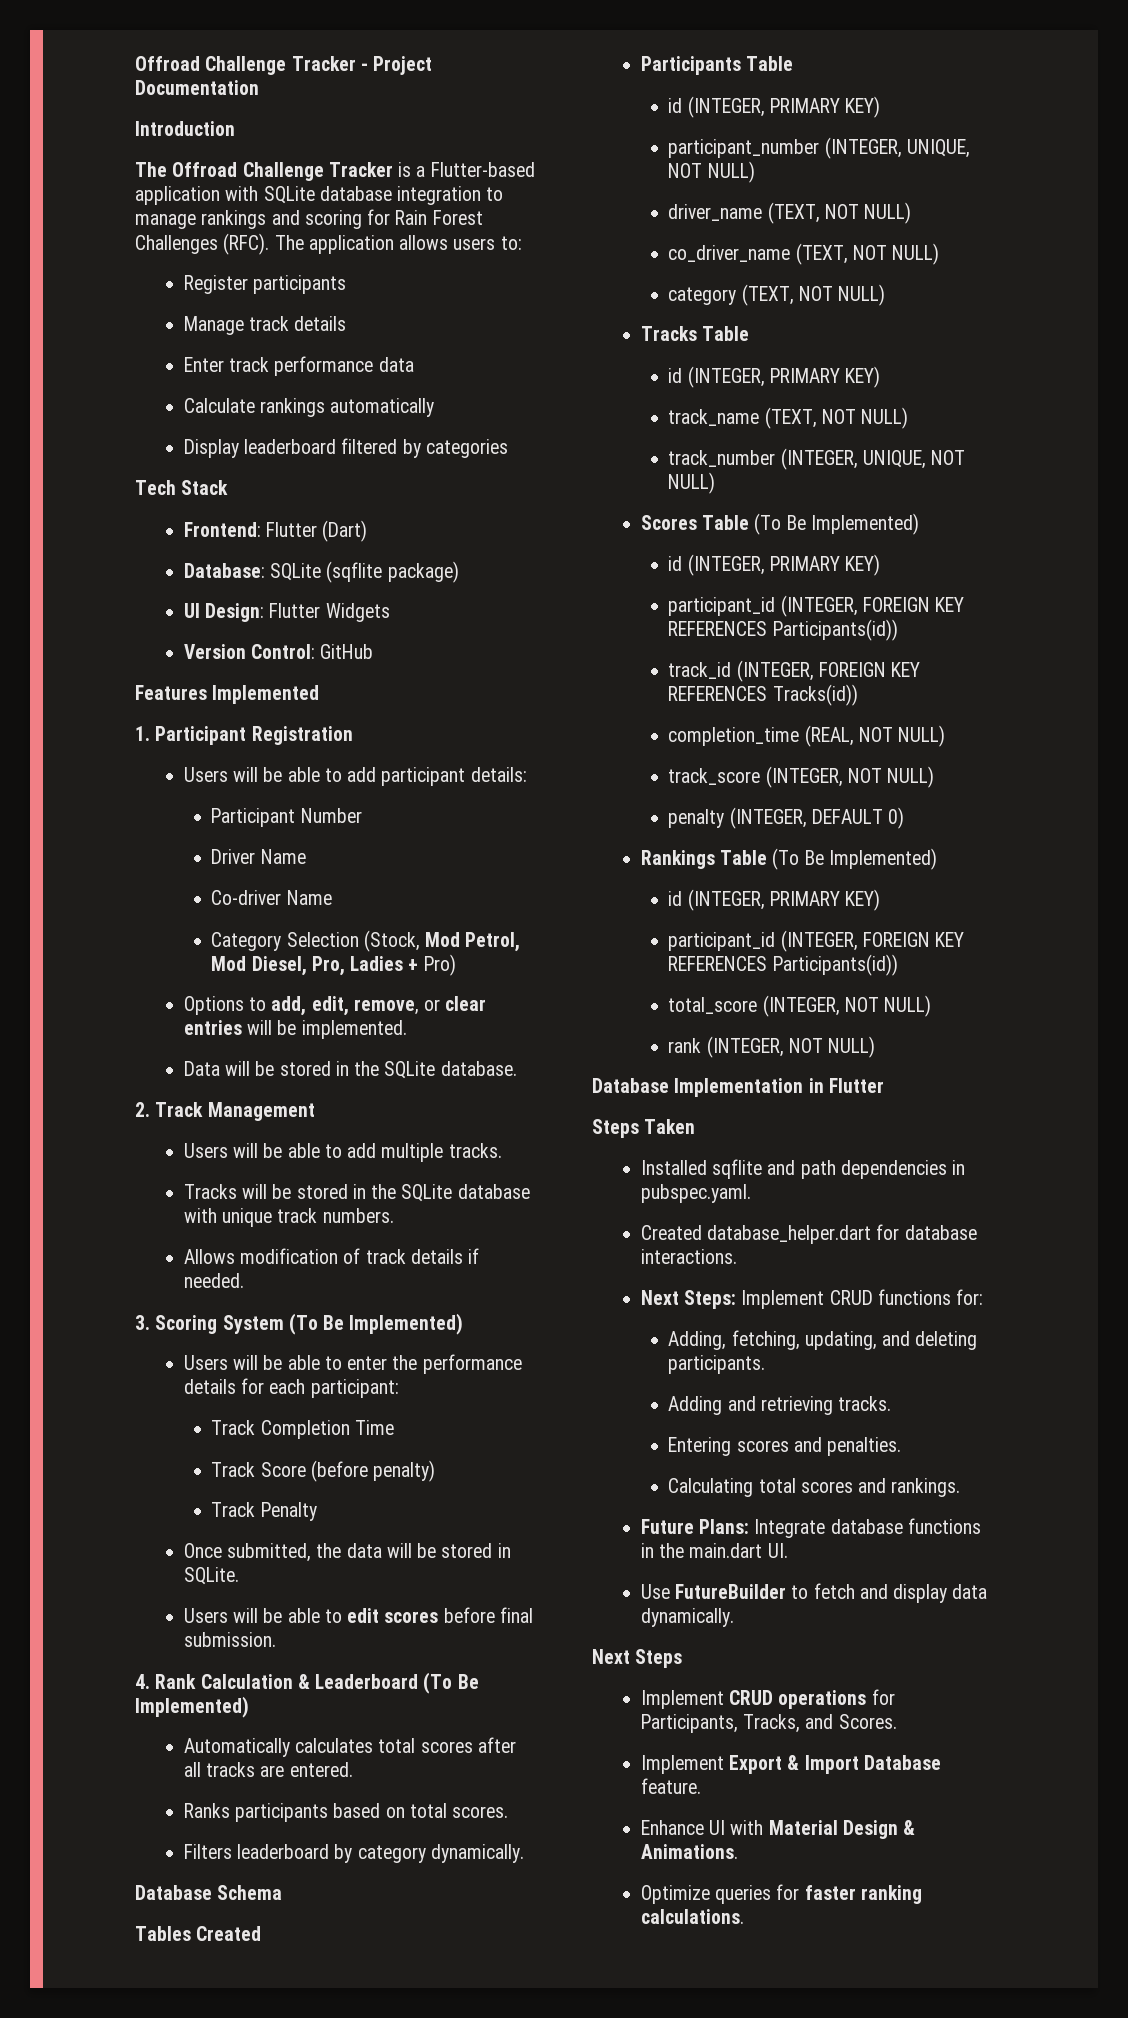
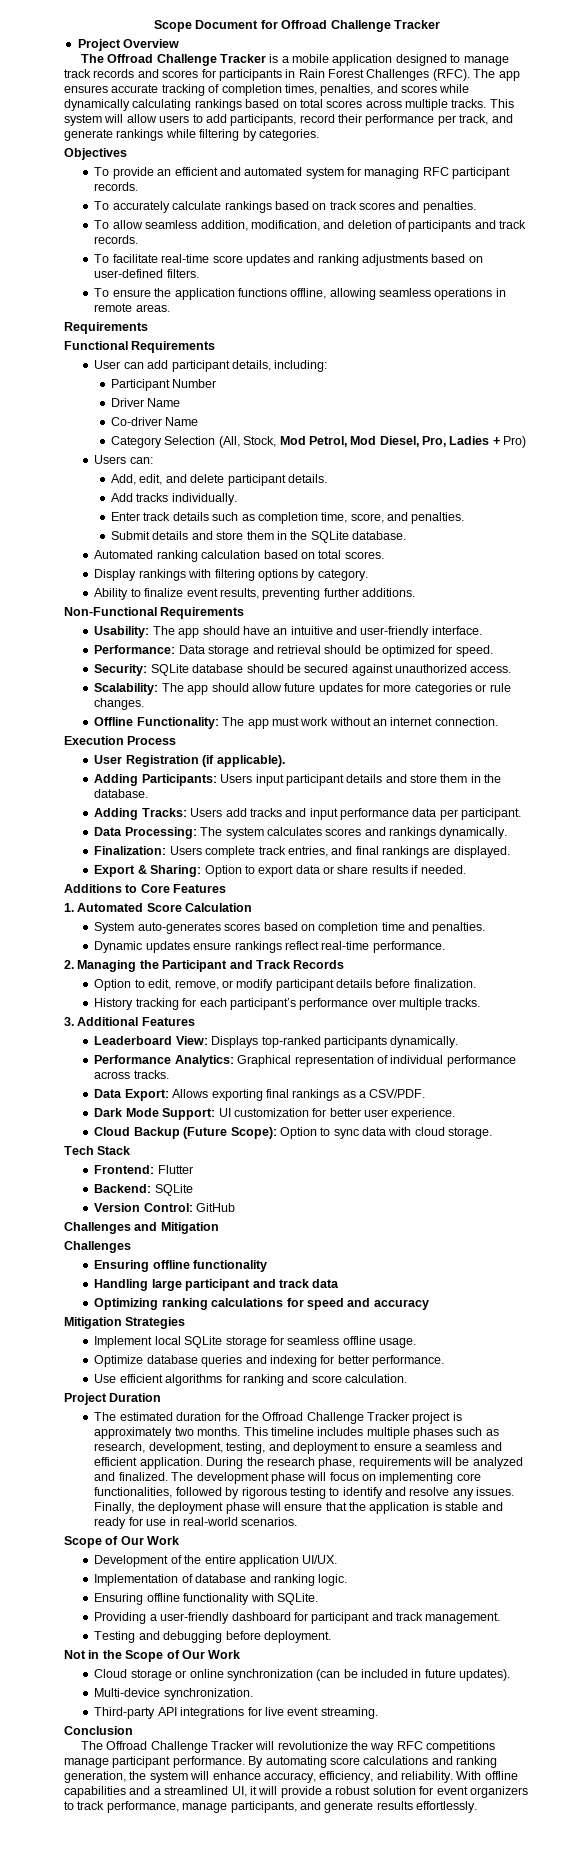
- Offroad Challenge Tracker - Project Documentation
- Introduction
+ Scope Document for Offroad Challenge Tracker
+ Project Overview
- The Offroad Challenge Tracker is a Flutter-based application with SQLite database integration to manage rankings and scoring for Rain Forest Challenges (RFC).
+ The Offroad Challenge Tracker is a mobile application designed to manage track records and scores for participants in Rain Forest Challenges (RFC).
- The application allows users to:
- Register participants
- Manage track details
- Enter track performance data
- Calculate rankings automatically
- Display leaderboard filtered by categories
- Tech Stack
- Frontend: Flutter (Dart)
- Database: SQLite (sqflite package)
- UI Design: Flutter Widgets
- Version Control: GitHub
- Features Implemented
- 1. Participant Registration
- Users will be able to add participant details:
+ The app ensures accurate tracking of completion times, penalties, and scores while dynamically calculating rankings based on total scores across multiple tracks. This system will allow users to add participants, record their performance per track, and generate rankings while filtering by categories.
+ Objectives
+ To provide an efficient and automated system for managing RFC participant records.
+ To accurately calculate rankings based on track scores and penalties.
+ To allow seamless addition, modification, and deletion of participants and track records.
+ To facilitate real-time score updates and ranking adjustments based on user-defined filters.
+ To ensure the application functions offline, allowing seamless operations in remote areas.
+ Requirements
+ Functional Requirements
+ User can add participant details, including:
- Category Selection (Stock, Mod Petrol, Mod Diesel, Pro, Ladies + Pro)
+ Category Selection (All, Stock, Mod Petrol, Mod Diesel, Pro, Ladies + Pro)
- Options to add, edit, remove, or clear entries will be implemented.
- Data will be stored in the SQLite database.
- 2. Track Management
- Users will be able to add multiple tracks.
- Tracks will be stored in the SQLite database with unique track numbers.
- Allows modification of track details if needed.
- 3. Scoring System (To Be Implemented)
- Users will be able to enter the performance details for each participant:
- Track Completion Time
- Track Score (before penalty)
- Track Penalty
- Once submitted, the data will be stored in SQLite.
- Users will be able to edit scores before final submission.
- 4. Rank Calculation & Leaderboard (To Be Implemented)
- Automatically calculates total scores after all tracks are entered.
- Ranks participants based on total scores.
- Filters leaderboard by category dynamically.
- Database Schema
- Tables Created
- Participants Table
- id (INTEGER, PRIMARY KEY)
- participant_number (INTEGER, UNIQUE, NOT NULL)
- driver_name (TEXT, NOT NULL)
- co_driver_name (TEXT, NOT NULL)
- category (TEXT, NOT NULL)
- Tracks Table
- id (INTEGER, PRIMARY KEY)
- track_name (TEXT, NOT NULL)
- track_number (INTEGER, UNIQUE, NOT NULL)
- Scores Table (To Be Implemented)
- id (INTEGER, PRIMARY KEY)
- participant_id (INTEGER, FOREIGN KEY REFERENCES Participants(id))
- track_id (INTEGER, FOREIGN KEY REFERENCES Tracks(id))
- completion_time (REAL, NOT NULL)
- track_score (INTEGER, NOT NULL)
- penalty (INTEGER, DEFAULT 0)
- Rankings Table (To Be Implemented)
- id (INTEGER, PRIMARY KEY)
- participant_id (INTEGER, FOREIGN KEY REFERENCES Participants(id))
- total_score (INTEGER, NOT NULL)
- rank (INTEGER, NOT NULL)
- Database Implementation in Flutter
- Steps Taken
- Installed sqflite and path dependencies in pubspec.yaml.
- Created database_helper.dart for database interactions.
- Next Steps: Implement CRUD functions for:
- Adding, fetching, updating, and deleting participants.
- Adding and retrieving tracks.
- Entering scores and penalties.
- Calculating total scores and rankings.
- Future Plans: Integrate database functions in the main.dart UI.
- Use FutureBuilder to fetch and display data dynamically.
- Next Steps
- Implement CRUD operations for Participants, Tracks, and Scores.
- Implement Export & Import Database feature.
- Enhance UI with Material Design & Animations.
- Optimize queries for faster ranking calculations.
+ Users can:
+ Add, edit, and delete participant details.
+ Add tracks individually.
+ Enter track details such as completion time, score, and penalties.
+ Submit details and store them in the SQLite database.
+ Automated ranking calculation based on total scores.
+ Display rankings with filtering options by category.
+ Ability to finalize event results, preventing further additions.
+ Non-Functional Requirements
+ Usability: The app should have an intuitive and user-friendly interface.
+ Performance: Data storage and retrieval should be optimized for speed.
+ Security: SQLite database should be secured against unauthorized access.
+ Scalability: The app should allow future updates for more categories or rule changes.
+ Offline Functionality: The app must work without an internet connection.
+ Execution Process
+ User Registration (if applicable).
+ Adding Participants: Users input participant details and store them in the database.
+ Adding Tracks: Users add tracks and input performance data per participant.
+ Data Processing: The system calculates scores and rankings dynamically.
+ Finalization: Users complete track entries, and final rankings are displayed.
+ Export & Sharing: Option to export data or share results if needed.
+ Additions to Core Features
+ 1. Automated Score Calculation
+ System auto-generates scores based on completion time and penalties.
+ Dynamic updates ensure rankings reflect real-time performance.
+ 2. Managing the Participant and Track Records
+ Option to edit, remove, or modify participant details before finalization.
+ History tracking for each participant’s performance over multiple tracks.
+ 3. Additional Features
+ Leaderboard View: Displays top-ranked participants dynamically.
+ Performance Analytics: Graphical representation of individual performance across tracks.
+ Data Export: Allows exporting final rankings as a CSV/PDF.
+ Dark Mode Support: UI customization for better user experience.
+ Cloud Backup (Future Scope): Option to sync data with cloud storage.
+ Tech Stack
+ Frontend: Flutter
+ Backend: SQLite
+ Version Control: GitHub
+ Challenges and Mitigation
+ Challenges
+ Ensuring offline functionality
+ Handling large participant and track data
+ Optimizing ranking calculations for speed and accuracy
+ Mitigation Strategies
+ Implement local SQLite storage for seamless offline usage.
+ Optimize database queries and indexing for better performance.
+ Use efficient algorithms for ranking and score calculation.
+ Project Duration
+ The estimated duration for the Offroad Challenge Tracker project is approximately two months. This timeline includes multiple phases such as research, development, testing, and deployment to ensure a seamless and efficient application. During the research phase, requirements will be analyzed and finalized. The development phase will focus on implementing core functionalities, followed by rigorous testing to identify and resolve any issues. Finally, the deployment phase will ensure that the application is stable and ready for use in real-world scenarios.
+ Scope of Our Work
+ Development of the entire application UI/UX.
+ Implementation of database and ranking logic.
+ Ensuring offline functionality with SQLite.
+ Providing a user-friendly dashboard for participant and track management.
+ Testing and debugging before deployment.
+ Not in the Scope of Our Work
+ Cloud storage or online synchronization (can be included in future updates).
+ Multi-device synchronization.
+ Third-party API integrations for live event streaming.
+ Conclusion
+ The Offroad Challenge Tracker will revolutionize the way RFC competitions manage participant performance. By automating score calculations and ranking generation, the system will enhance accuracy, efficiency, and reliability. With offline capabilities and a streamlined UI, it will provide a robust solution for event organizers to track performance, manage participants, and generate results effortlessly.

